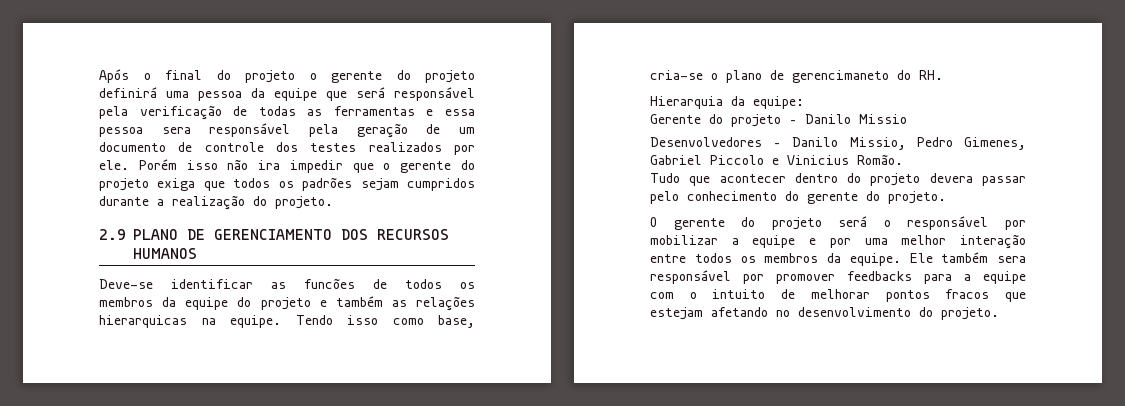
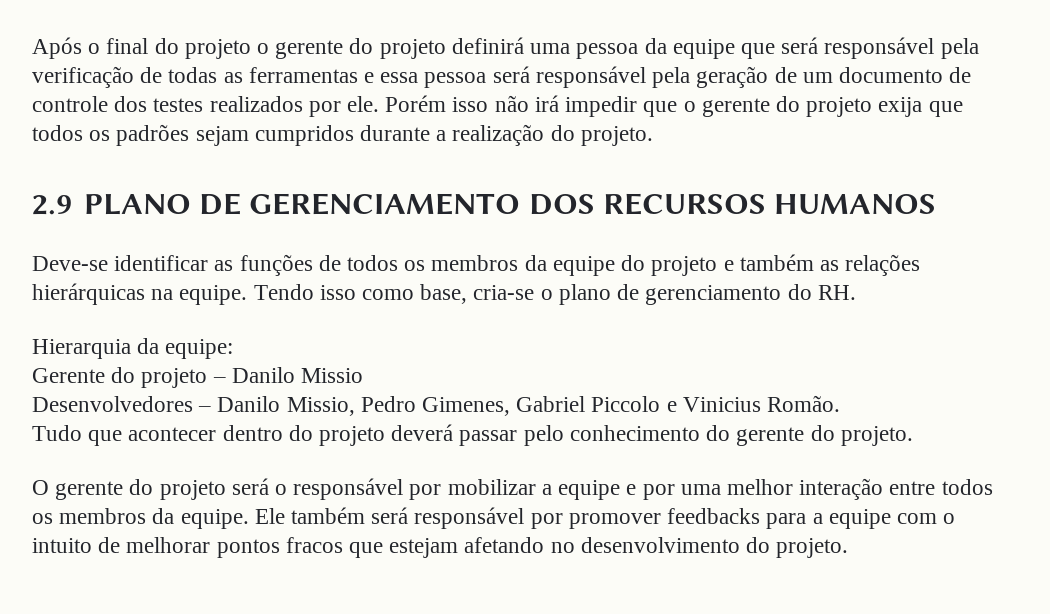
- Após o final do projeto o gerente do projeto definirá uma pessoa da equipe que será responsável pela verificação de todas as ferramentas e essa pessoa sera responsável pela geração de um documento de controle dos testes realizados por ele.
+ Após o final do projeto o gerente do projeto definirá uma pessoa da equipe que será responsável pela verificação de todas as ferramentas e essa pessoa será responsável pela geração de um documento de controle dos testes realizados por ele.
- Porém isso não ira impedir que o gerente do projeto exiga que todos os padrões sejam cumpridos durante a realização do projeto.
+ Porém isso não irá impedir que o gerente do projeto exija que todos os padrões sejam cumpridos durante a realização do projeto.
- Deve-se identificar as funcões de todos os membros da equipe do projeto e também as relações hierarquicas na equipe.
+ Deve-se identificar as funções de todos os membros da equipe do projeto e também as relações hierárquicas na equipe.
- Tendo isso como base, cria-se o plano de gerencimaneto do RH.
+ Tendo isso como base, cria-se o plano de gerenciamento do RH.
- Tudo que acontecer dentro do projeto devera passar pelo conhecimento do gerente do projeto.
+ Tudo que acontecer dentro do projeto deverá passar pelo conhecimento do gerente do projeto.
- Ele também sera responsável por promover feedbacks para a equipe com o intuito de melhorar pontos fracos que estejam afetando no desenvolvimento do projeto.
+ Ele também será responsável por promover feedbacks para a equipe com o intuito de melhorar pontos fracos que estejam afetando no desenvolvimento do projeto.

